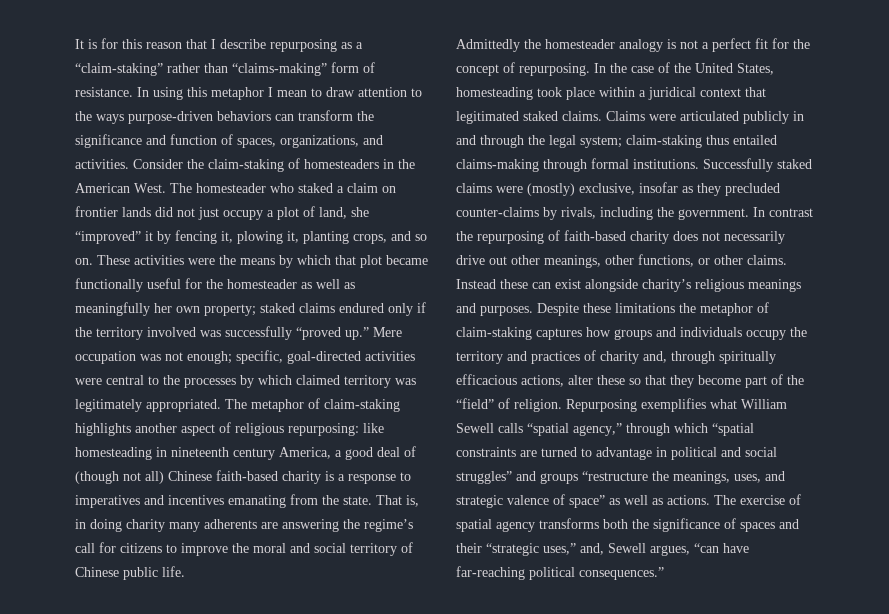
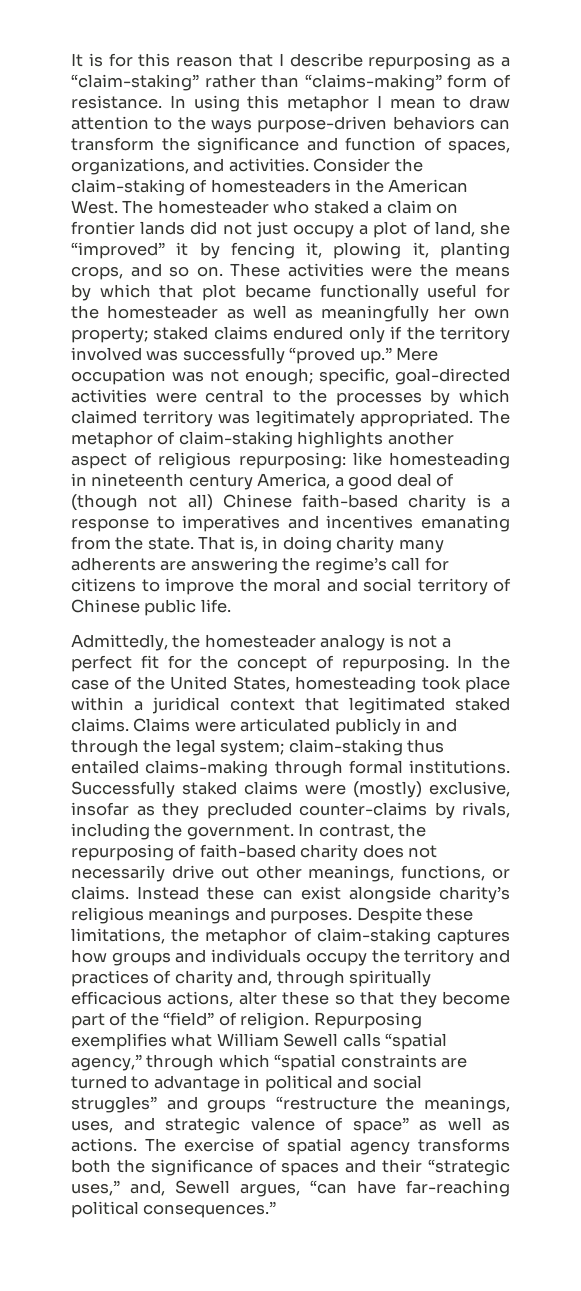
- Admittedly the homesteader analogy is not a perfect fit for the concept of repurposing.
+ Admittedly, the homesteader analogy is not a perfect fit for the concept of repurposing.
- In contrast the repurposing of faith-based charity does not necessarily drive out other meanings, other functions, or other claims.
+ In contrast, the repurposing of faith-based charity does not necessarily drive out other meanings, functions, or claims.
- Despite these limitations the metaphor of claim-staking captures how groups and individuals occupy the territory and practices of charity and, through spiritually efficacious actions, alter these so that they become part of the “field” of religion.
+ Despite these limitations, the metaphor of claim-staking captures how groups and individuals occupy the territory and practices of charity and, through spiritually efficacious actions, alter these so that they become part of the “field” of religion.

